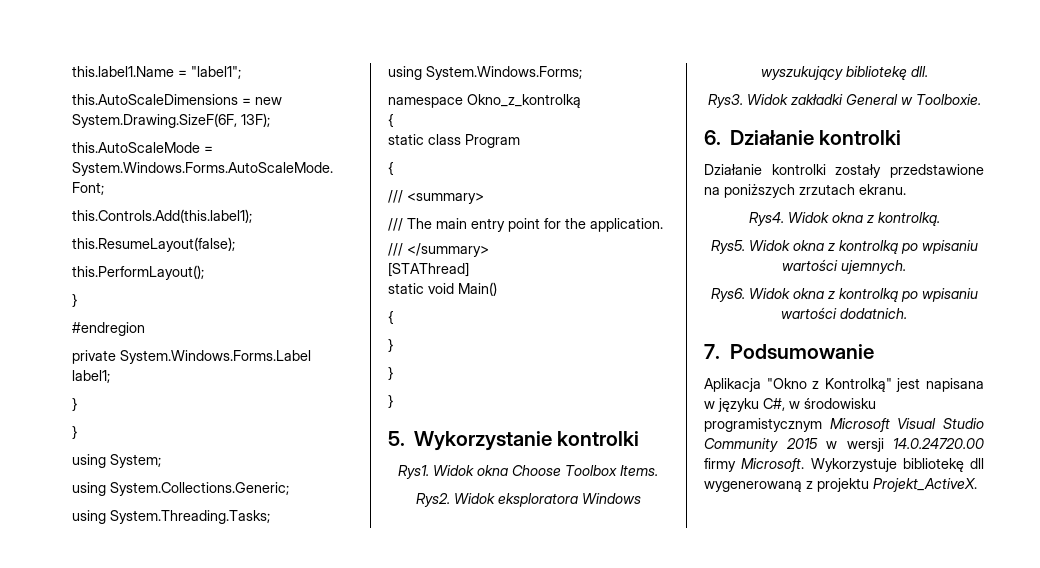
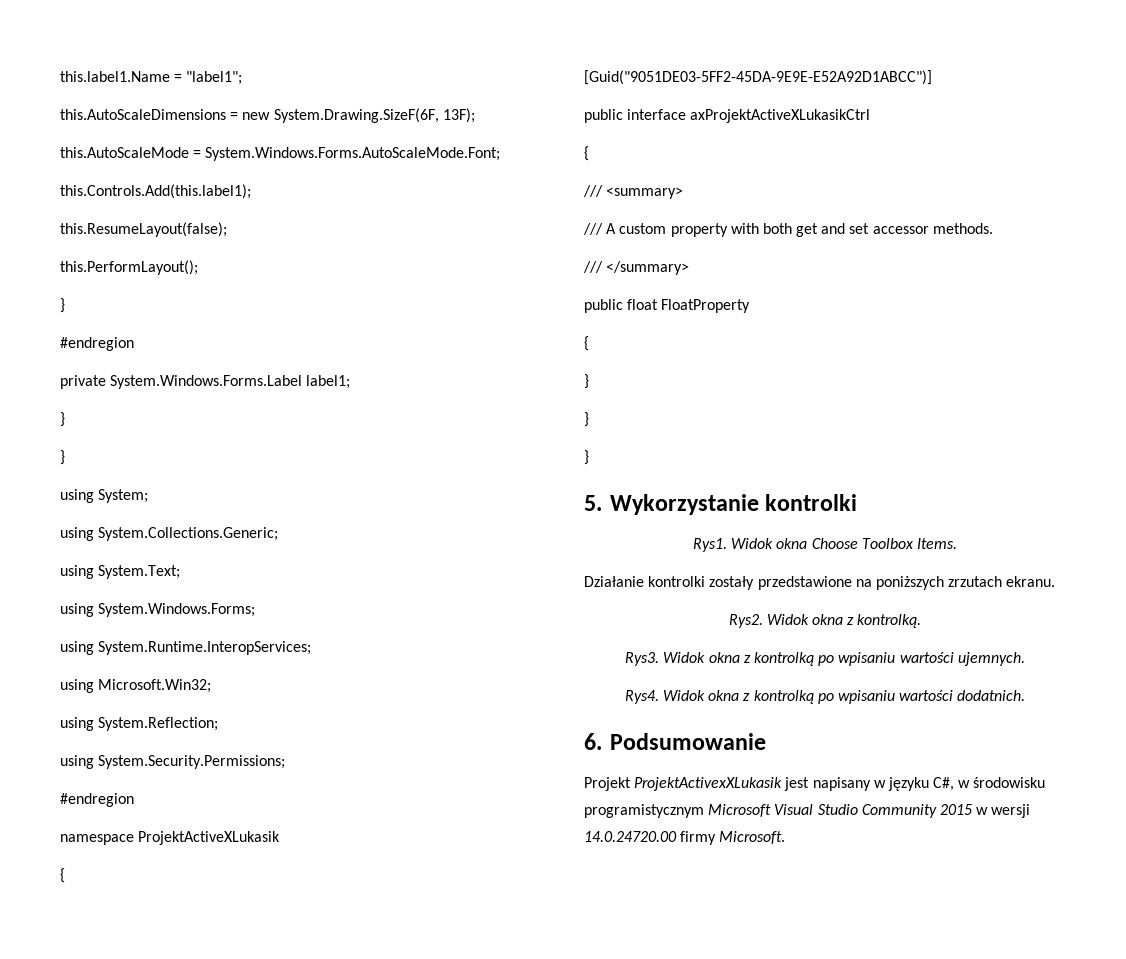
- using System.Threading.Tasks;
+ using System.Text;
+ using System.Runtime.InteropServices;
+ using Microsoft.Win32;
+ using System.Reflection;
+ using System.Security.Permissions;
+ #endregion
- namespace Okno_z_kontrolką
+ namespace ProjektActiveXLukasik
  {
- static class Program
+ [Guid("9051DE03-5FF2-45DA-9E9E-E52A92D1ABCC")]
+ public interface axProjektActiveXLukasikCtrl
- /// The main entry point for the application.
+ /// A custom property with both get and set accessor methods.
  /// </summary>
- [STAThread]
- static void Main()
+ public float FloatProperty
- Rys2. Widok eksploratora Windows wyszukujący bibliotekę dll.
- Rys3. Widok zakładki General w Toolboxie.
- 6. Działanie kontrolki
- Rys4.
+ Rys2.
- Rys5.
+ Rys3.
- Rys6.
+ Rys4.
- 7. Podsumowanie
+ 6. Podsumowanie
- Aplikacja "Okno z Kontrolką" jest napisana w języku C#, w środowisku programistycznym Microsoft Visual Studio Community 2015 w wersji 14.0.24720.00 firmy Microsoft. Wykorzystuje bibliotekę dll wygenerowaną z projektu Projekt_ActiveX.
+ Projekt ProjektActivexXLukasik jest napisany w języku C#, w środowisku programistycznym Microsoft Visual Studio Community 2015 w wersji 14.0.24720.00 firmy Microsoft.

